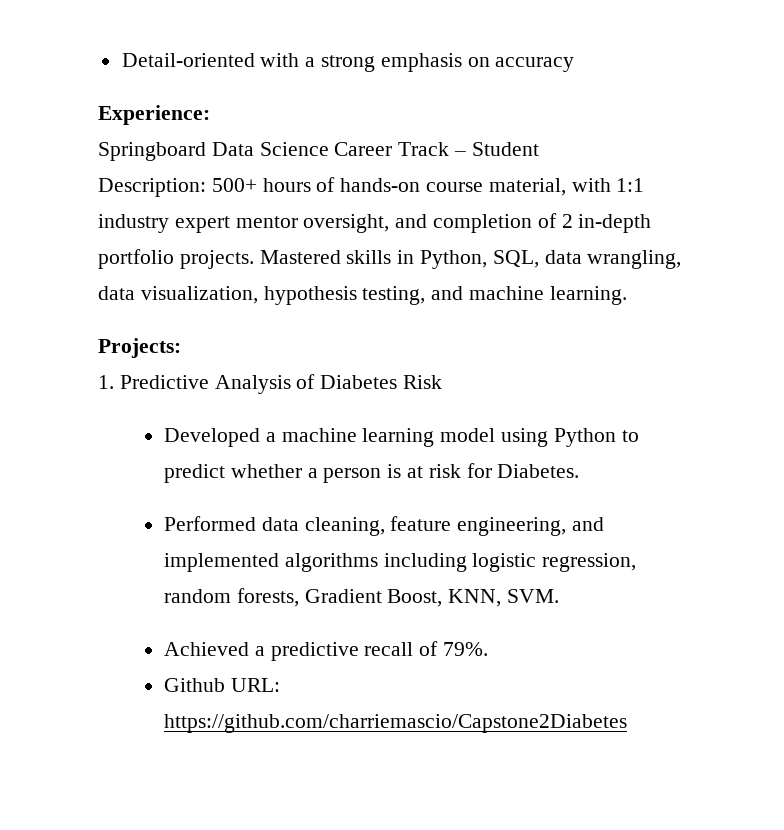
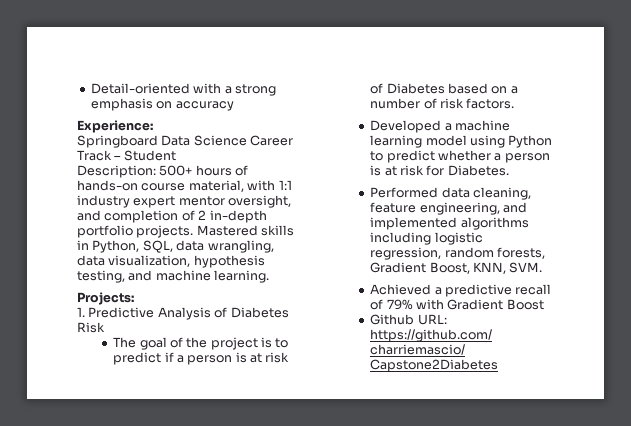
+ The goal of the project is to predict if a person is at risk of Diabetes based on a number of risk factors.
- Achieved a predictive recall of 79%.
+ Achieved a predictive recall of 79% with Gradient Boost

